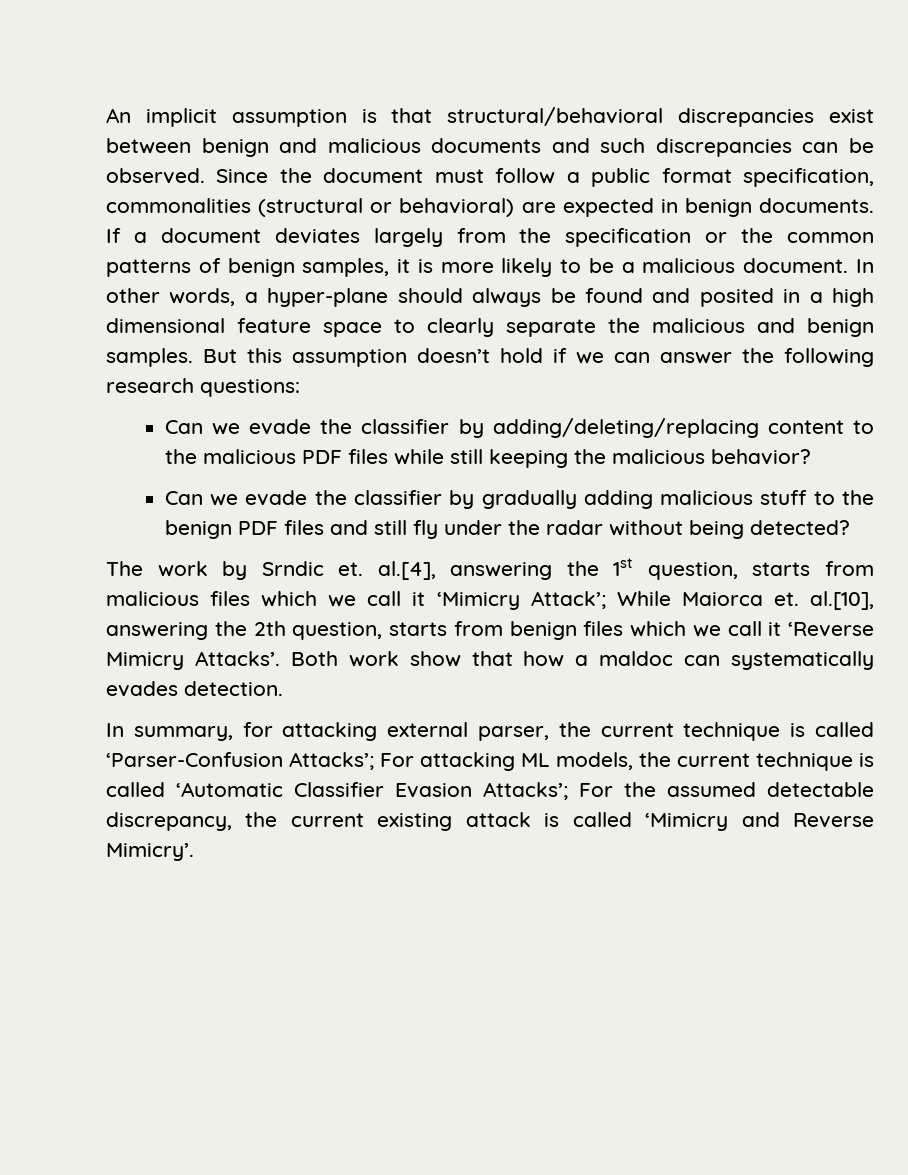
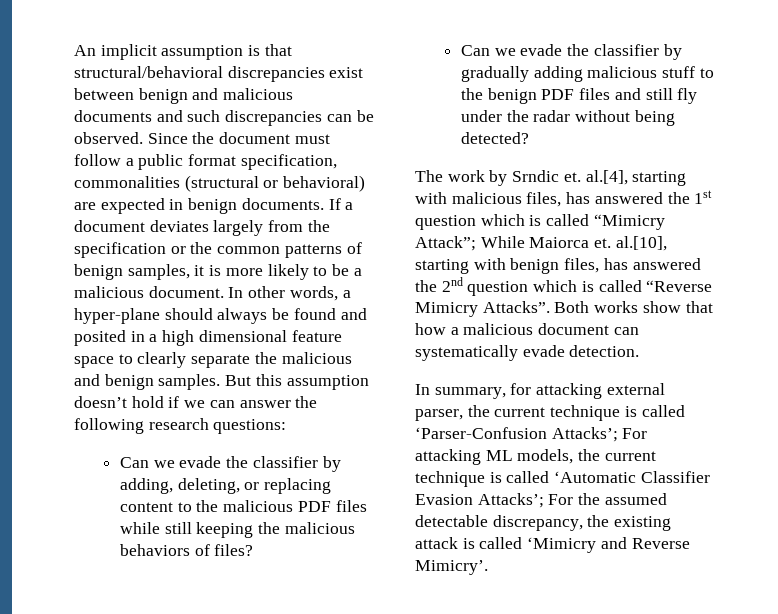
- Can we evade the classifier by adding/deleting/replacing content to the malicious PDF files while still keeping the malicious behavior?
+ Can we evade the classifier by adding, deleting, or replacing content to the malicious PDF files while still keeping the malicious behaviors of files?
- The work by Srndic et. al.[4], answering the 1st question, starts from malicious files which we call it ‘Mimicry Attack’; While Maiorca et. al.[10], answering the 2th question, starts from benign files which we call it ‘Reverse Mimicry Attacks’. Both work show that how a maldoc can systematically evades detection.
+ The work by Srndic et. al.[4], starting with malicious files, has answered the 1st question which is called “Mimicry Attack”; While Maiorca et. al.[10], starting with benign files, has answered the 2nd question which is called “Reverse Mimicry Attacks”. Both works show that how a malicious document can systematically evade detection.
- In summary, for attacking external parser, the current technique is called ‘Parser-Confusion Attacks’; For attacking ML models, the current technique is called ‘Automatic Classifier Evasion Attacks’; For the assumed detectable discrepancy, the current existing attack is called ‘Mimicry and Reverse Mimicry’.
+ In summary, for attacking external parser, the current technique is called ‘Parser-Confusion Attacks’; For attacking ML models, the current technique is called ‘Automatic Classifier Evasion Attacks’; For the assumed detectable discrepancy, the existing attack is called ‘Mimicry and Reverse Mimicry’.

